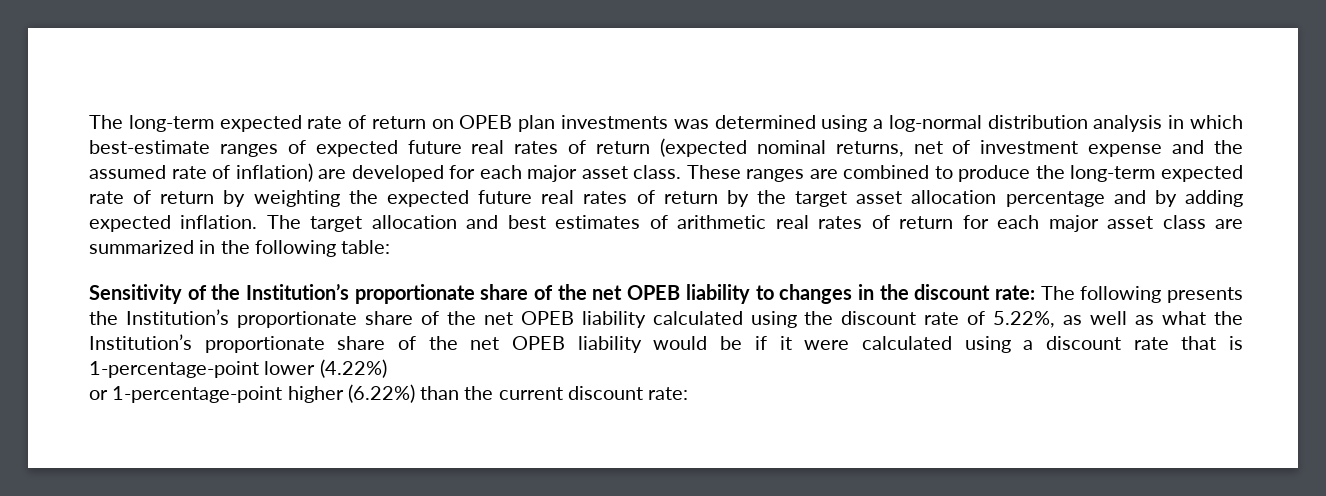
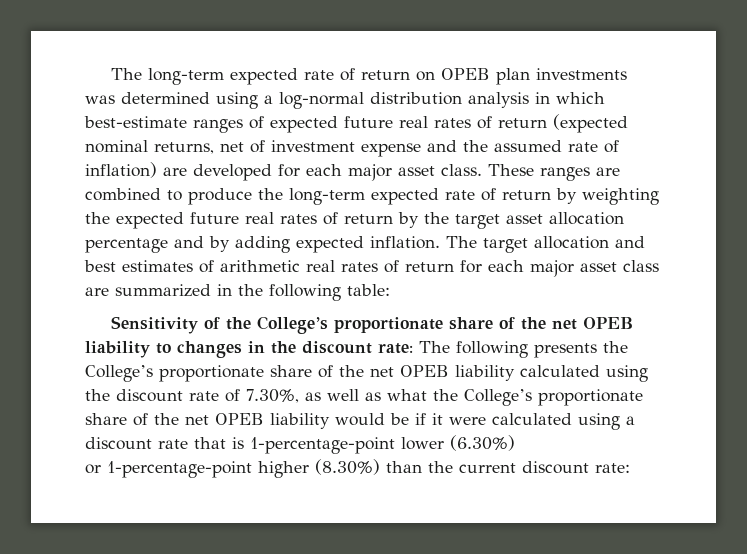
- Sensitivity of the Institution’s proportionate share of the net OPEB liability to changes in the discount rate: The following presents the Institution’s proportionate share of the net OPEB liability calculated using the discount rate of 5.22%, as well as what the Institution’s proportionate share of the net OPEB liability would be if it were calculated using a discount rate that is 1-percentage-point lower (4.22%)
+ Sensitivity of the College’s proportionate share of the net OPEB liability to changes in the discount rate: The following presents the College’s proportionate share of the net OPEB liability calculated using the discount rate of 7.30%, as well as what the College’s proportionate share of the net OPEB liability would be if it were calculated using a discount rate that is 1-percentage-point lower (6.30%)
- or 1-percentage-point higher (6.22%) than the current discount rate:
+ or 1-percentage-point higher (8.30%) than the current discount rate:

